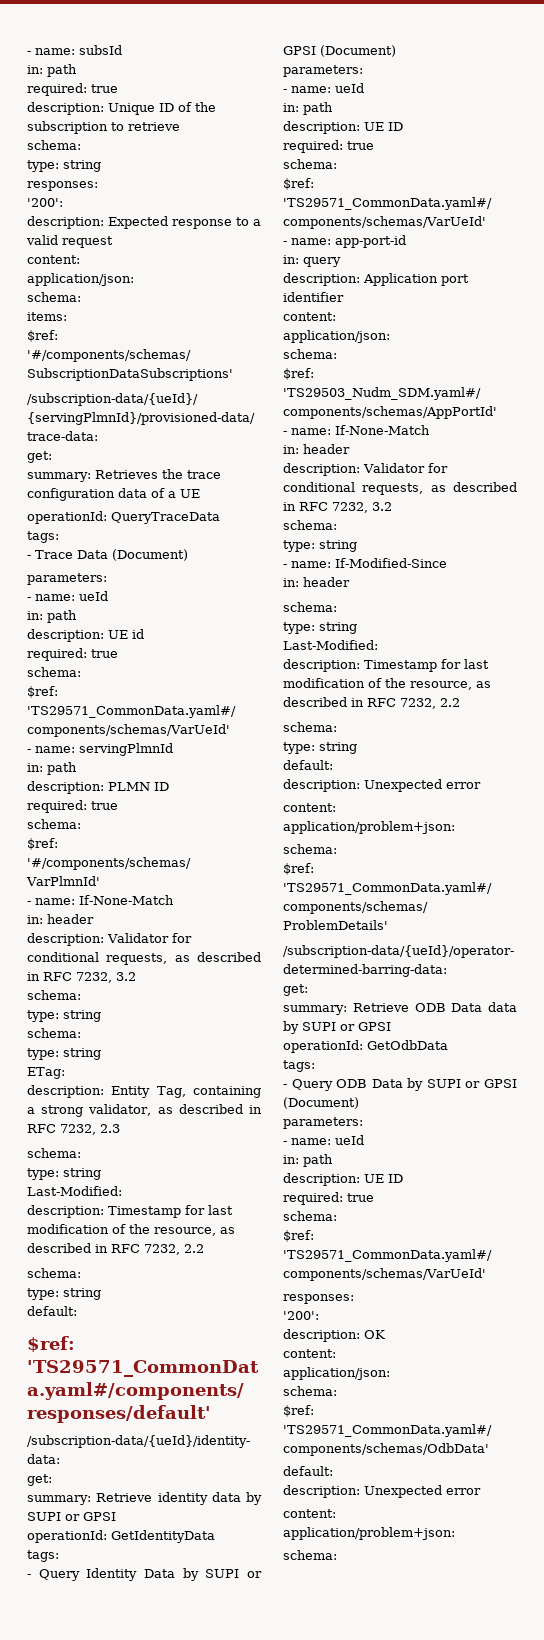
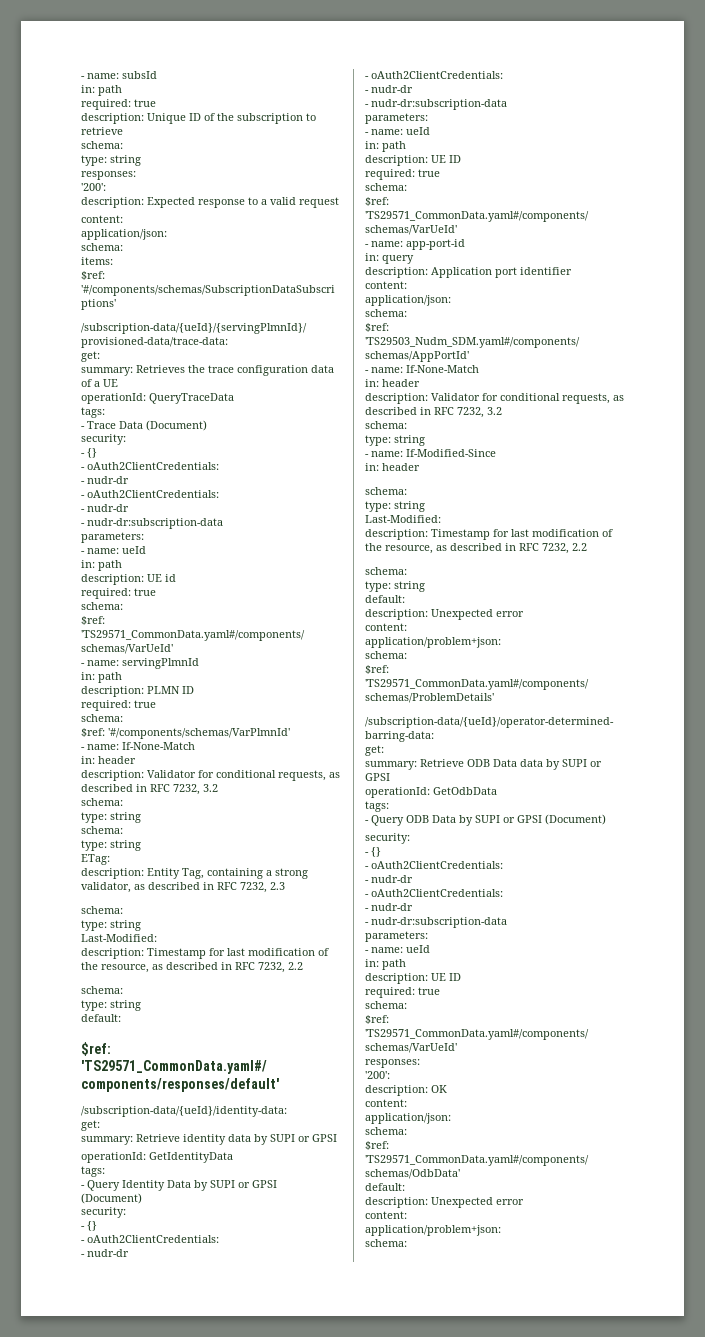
  - Trace Data (Document)
+ security:
+ - {}
+ - oAuth2ClientCredentials:
+ - nudr-dr
+ - oAuth2ClientCredentials:
+ - nudr-dr
+ - nudr-dr:subscription-data
  - Query Identity Data by SUPI or GPSI (Document)
+ security:
+ - {}
+ - oAuth2ClientCredentials:
+ - nudr-dr
+ - oAuth2ClientCredentials:
+ - nudr-dr
+ - nudr-dr:subscription-data
  - Query ODB Data by SUPI or GPSI (Document)
+ security:
+ - {}
+ - oAuth2ClientCredentials:
+ - nudr-dr
+ - oAuth2ClientCredentials:
+ - nudr-dr
+ - nudr-dr:subscription-data

